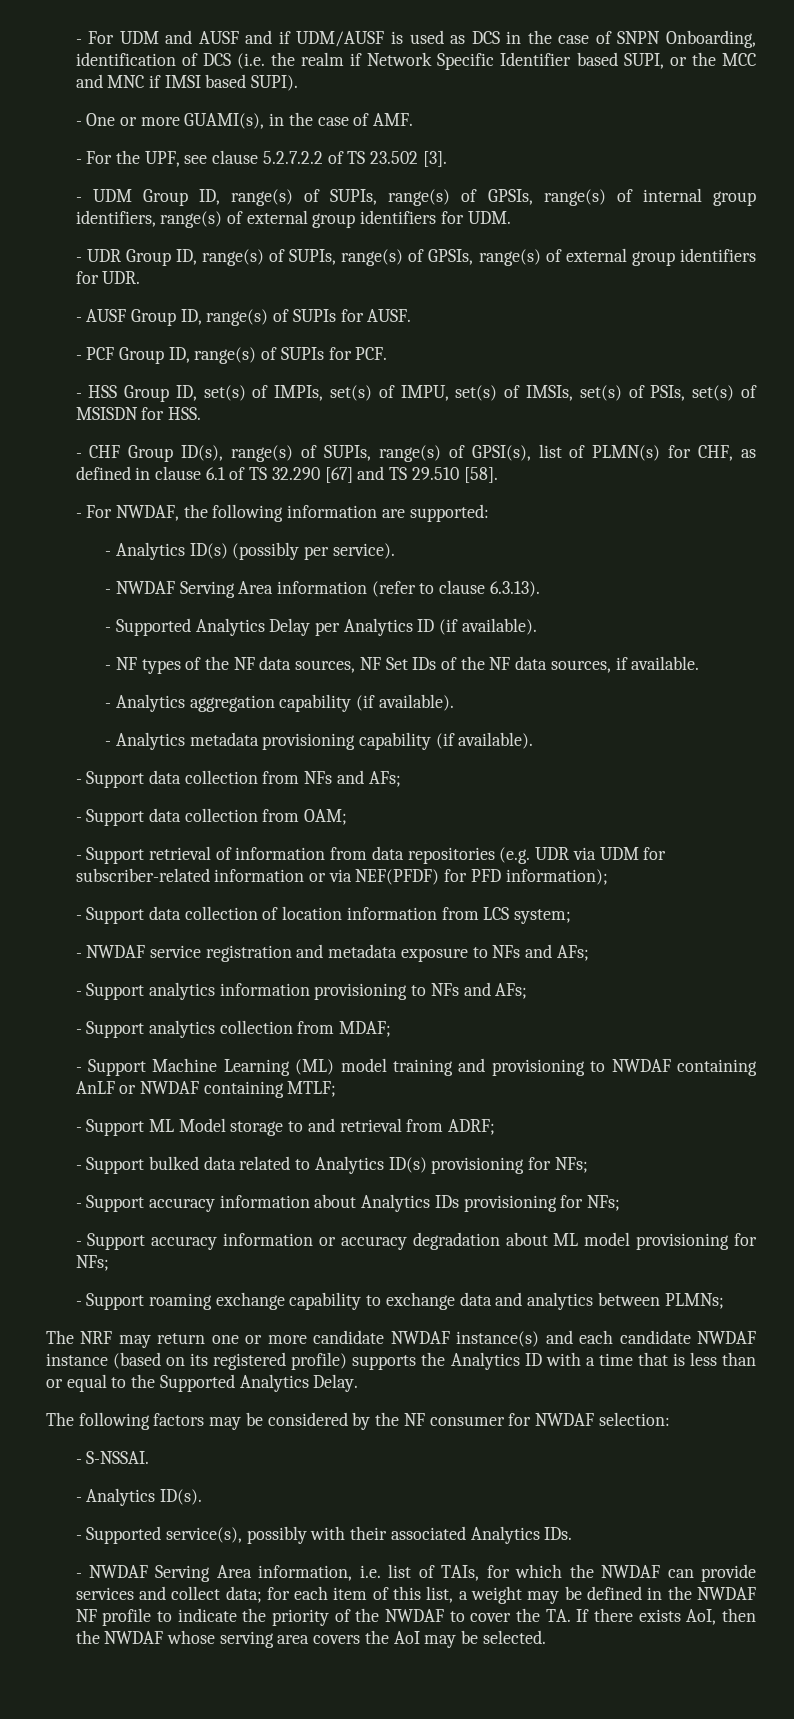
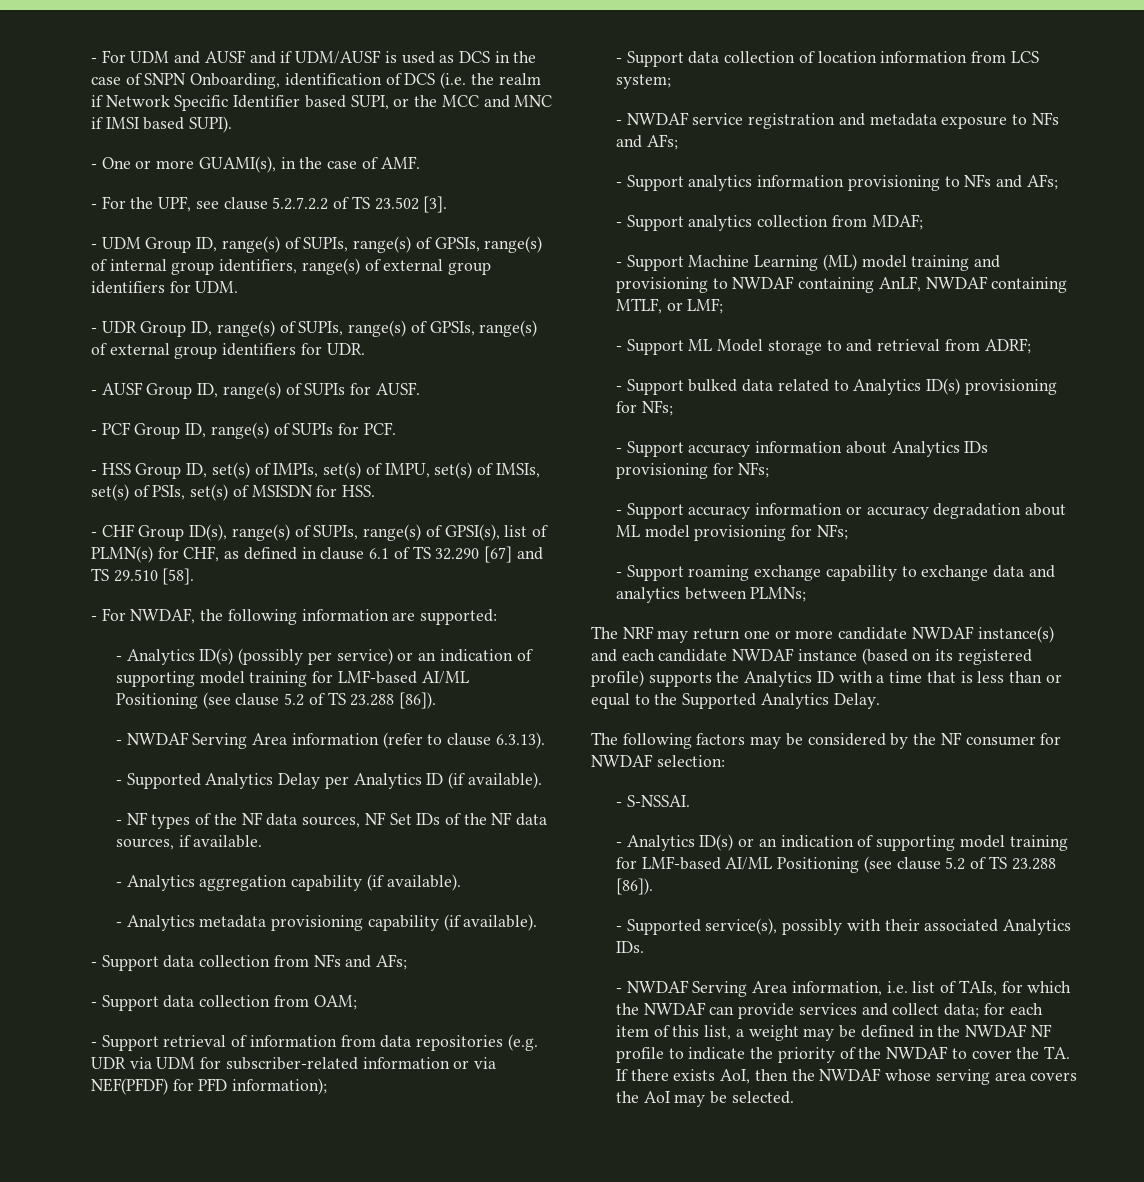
- - Analytics ID(s) (possibly per service).
+ - Analytics ID(s) (possibly per service) or an indication of supporting model training for LMF-based AI/ML Positioning (see clause 5.2 of TS 23.288 [86]).
- - Support Machine Learning (ML) model training and provisioning to NWDAF containing AnLF or NWDAF containing MTLF;
+ - Support Machine Learning (ML) model training and provisioning to NWDAF containing AnLF, NWDAF containing MTLF, or LMF;
- - Analytics ID(s).
+ - Analytics ID(s) or an indication of supporting model training for LMF-based AI/ML Positioning (see clause 5.2 of TS 23.288 [86]).

